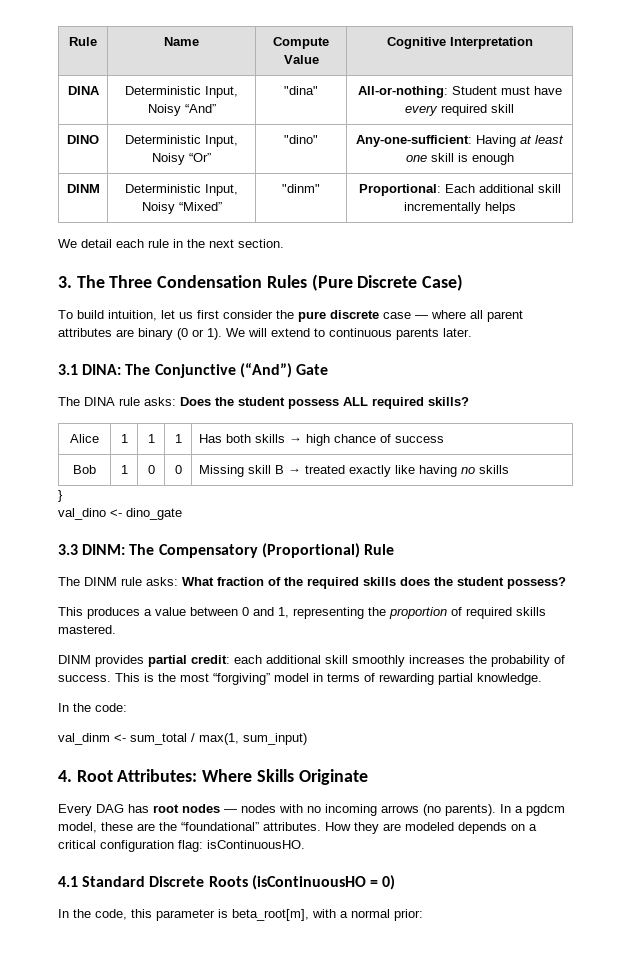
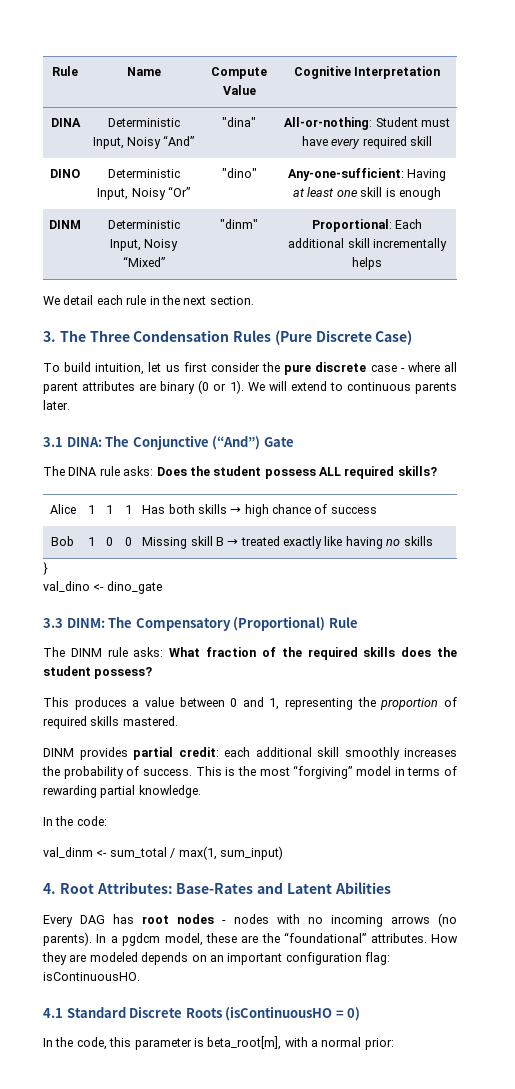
- To build intuition, let us first consider the pure discrete case — where all parent attributes are binary (0 or 1).
+ To build intuition, let us first consider the pure discrete case - where all parent attributes are binary (0 or 1).
- 4. Root Attributes: Where Skills Originate
+ 4. Root Attributes: Base-Rates and Latent Abilities
- Every DAG has root nodes — nodes with no incoming arrows (no parents).
+ Every DAG has root nodes - nodes with no incoming arrows (no parents).
- How they are modeled depends on a critical configuration flag: isContinuousHO.
+ How they are modeled depends on an important configuration flag: isContinuousHO.

